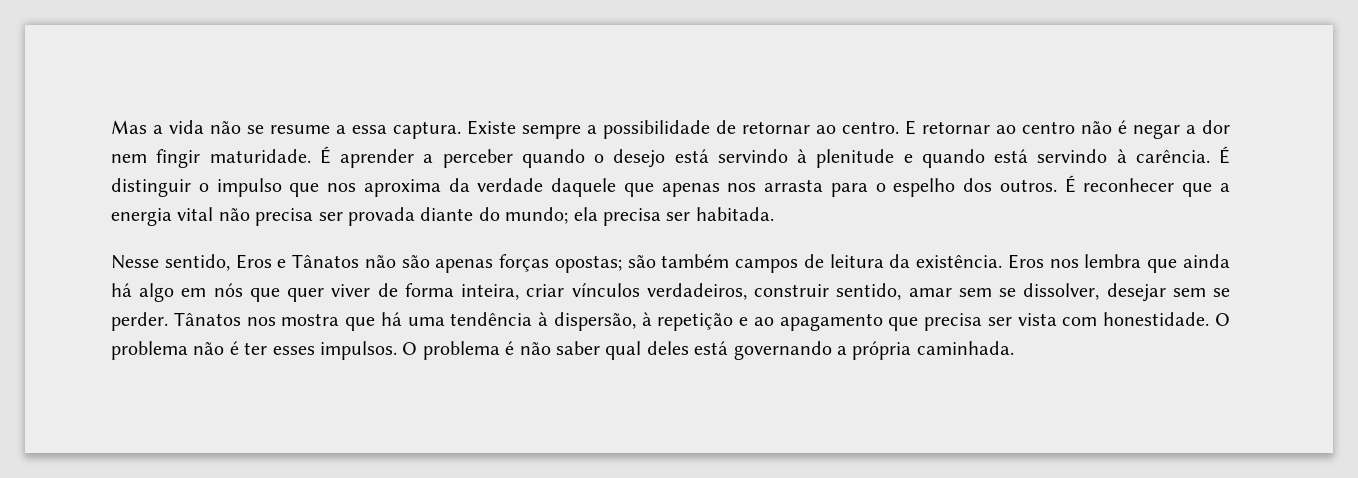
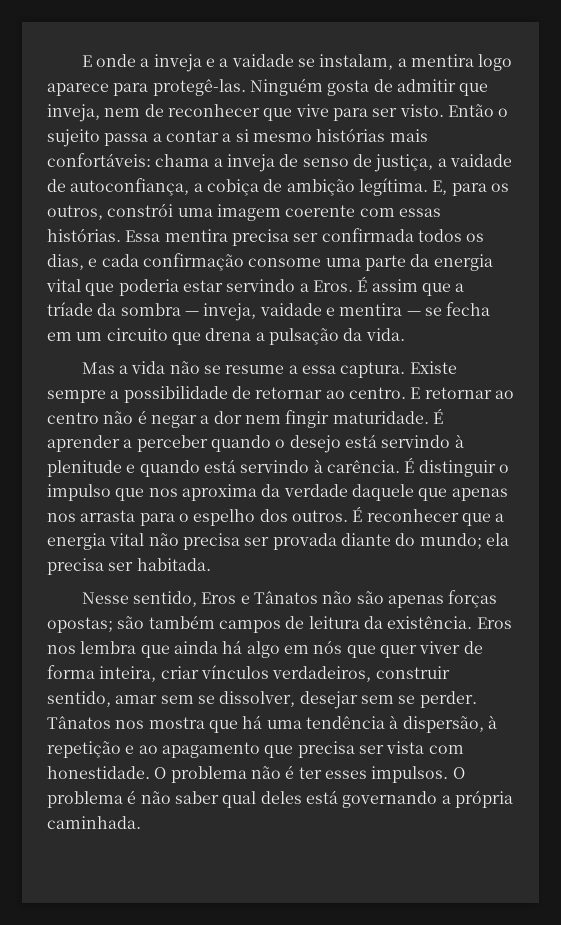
+ E onde a inveja e a vaidade se instalam, a mentira logo aparece para protegê-las. Ninguém gosta de admitir que inveja, nem de reconhecer que vive para ser visto. Então o sujeito passa a contar a si mesmo histórias mais confortáveis: chama a inveja de senso de justiça, a vaidade de autoconfiança, a cobiça de ambição legítima. E, para os outros, constrói uma imagem coerente com essas histórias. Essa mentira precisa ser confirmada todos os dias, e cada confirmação consome uma parte da energia vital que poderia estar servindo a Eros. É assim que a tríade da sombra — inveja, vaidade e mentira — se fecha em um circuito que drena a pulsação da vida.

